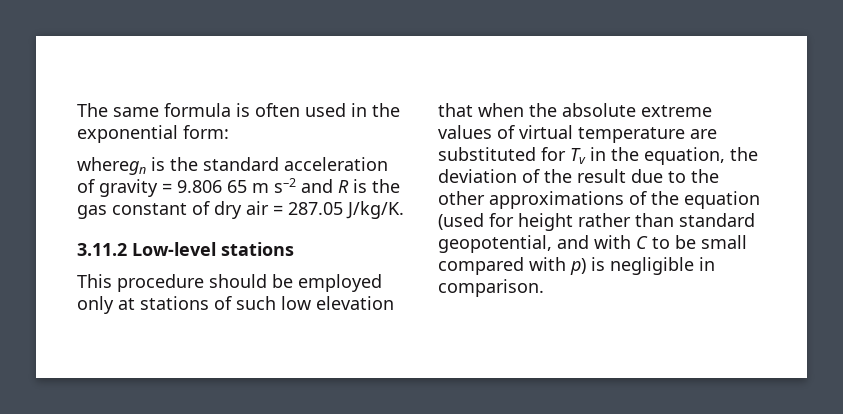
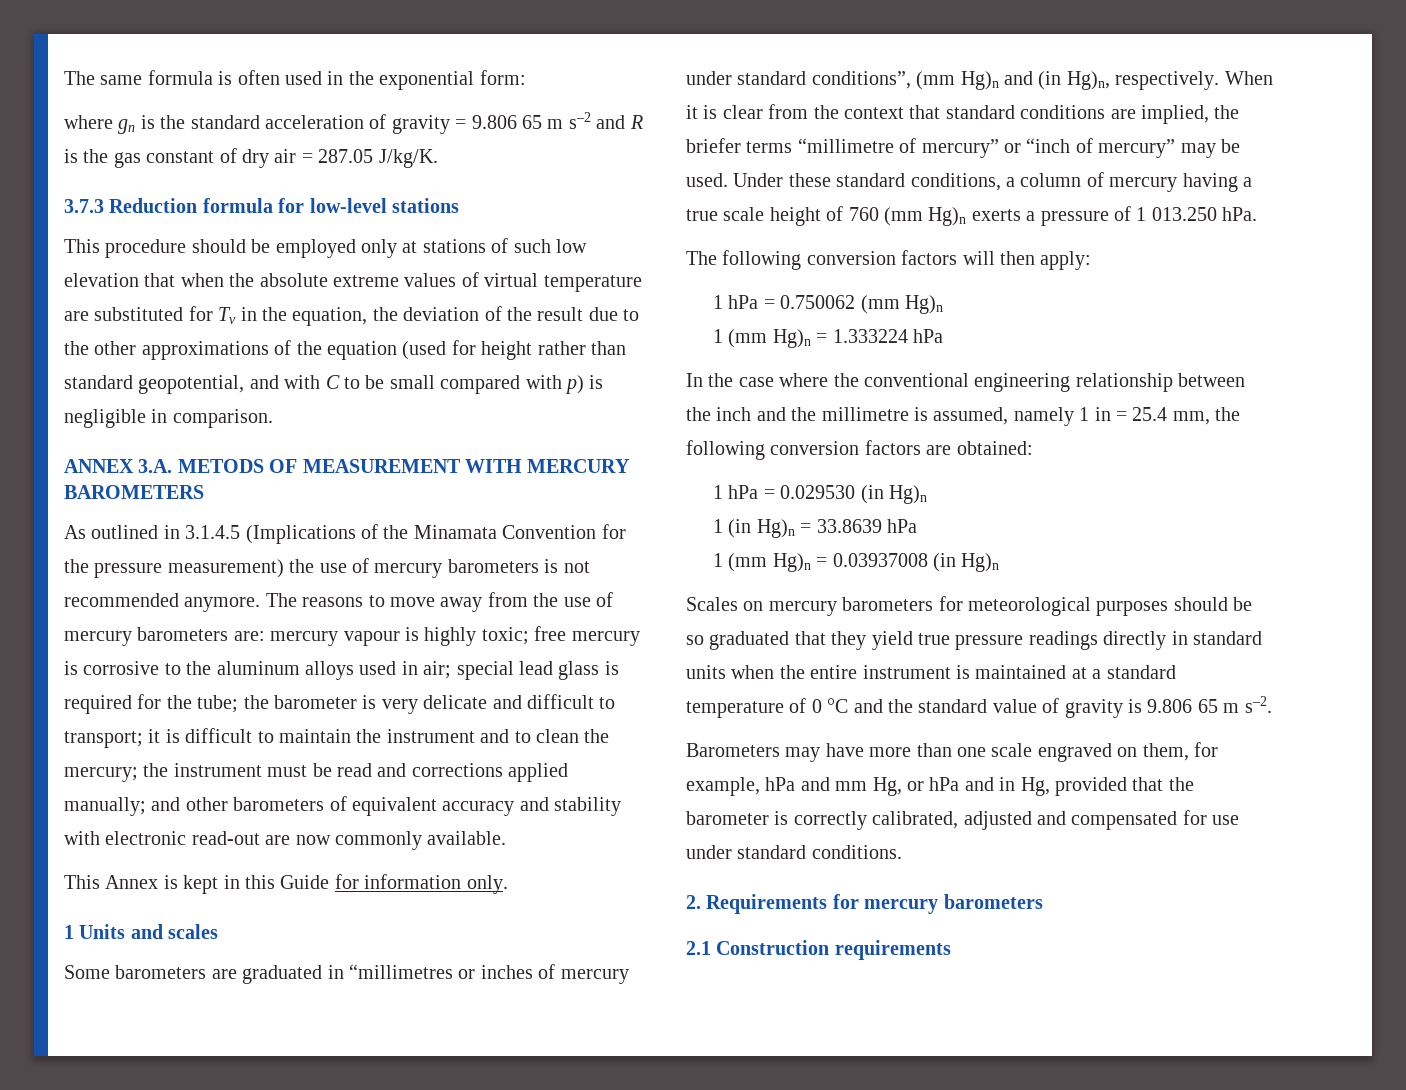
- wheregn is the standard acceleration of gravity = 9.806 65 m s–2 and R is the gas constant of dry air = 287.05 J/kg/K.
+ where gn is the standard acceleration of gravity = 9.806 65 m s–2 and R is the gas constant of dry air = 287.05 J/kg/K.
- 3.11.2 Low-level stations
+ 3.7.3 Reduction formula for low-level stations
+ ANNEX 3.A. METODS OF MEASUREMENT WITH MERCURY BAROMETERS
+ As outlined in 3.1.4.5 (Implications of the Minamata Convention for the pressure measurement) the use of mercury barometers is not recommended anymore. The reasons to move away from the use of mercury barometers are: mercury vapour is highly toxic; free mercury is corrosive to the aluminum alloys used in air; special lead glass is required for the tube; the barometer is very delicate and difficult to transport; it is difficult to maintain the instrument and to clean the mercury; the instrument must be read and corrections applied manually; and other barometers of equivalent accuracy and stability with electronic read-out are now commonly available.
+ This Annex is kept in this Guide for information only.
+ 1 Units and scales
+ Some barometers are graduated in “millimetres or inches of mercury under standard conditions”, (mm Hg)n and (in Hg)n, respectively. When it is clear from the context that standard conditions are implied, the briefer terms “millimetre of mercury” or “inch of mercury” may be used. Under these standard conditions, a column of mercury having a true scale height of 760 (mm Hg)n exerts a pressure of 1 013.250 hPa.
+ The following conversion factors will then apply:
+ 1 hPa = 0.750062 (mm Hg)n
+ 1 (mm Hg)n = 1.333224 hPa
+ In the case where the conventional engineering relationship between the inch and the millimetre is assumed, namely 1 in = 25.4 mm, the following conversion factors are obtained:
+ 1 hPa = 0.029530 (in Hg)n
+ 1 (in Hg)n = 33.8639 hPa
+ 1 (mm Hg)n = 0.03937008 (in Hg)n
+ Scales on mercury barometers for meteorological purposes should be so graduated that they yield true pressure readings directly in standard units when the entire instrument is maintained at a standard temperature of 0 °C and the standard value of gravity is 9.806 65 m s–2.
+ Barometers may have more than one scale engraved on them, for example, hPa and mm Hg, or hPa and in Hg, provided that the barometer is correctly calibrated, adjusted and compensated for use under standard conditions.
+ 2. Requirements for mercury barometers
+ 2.1 Construction requirements

